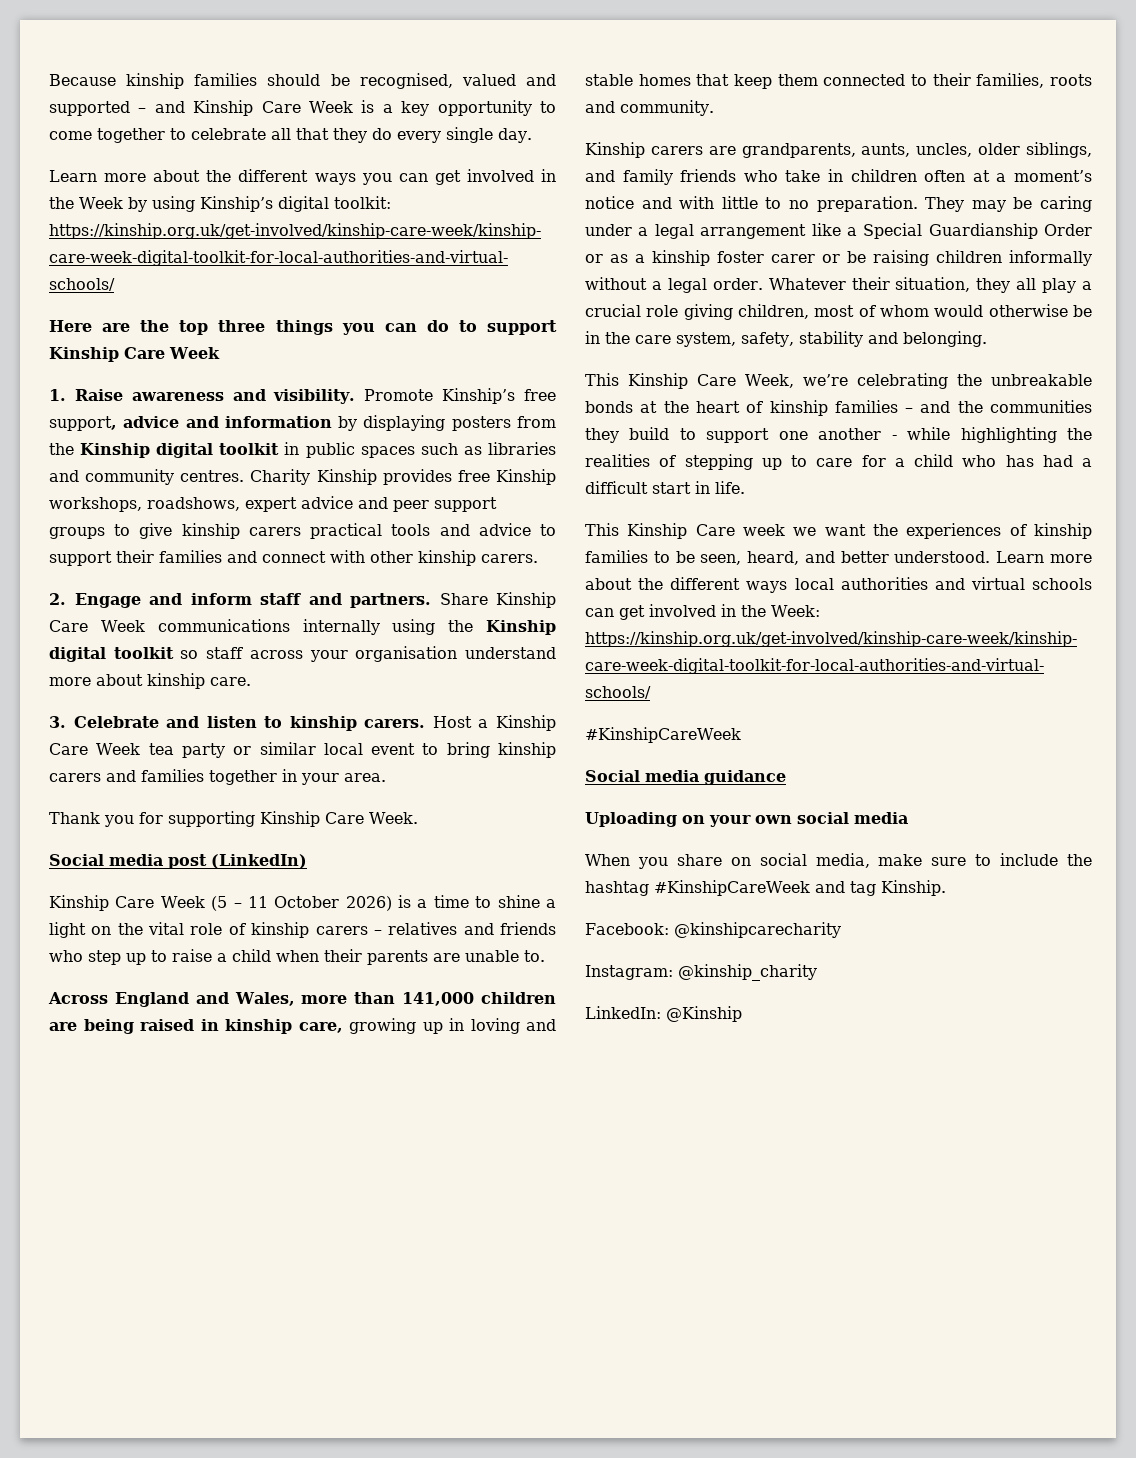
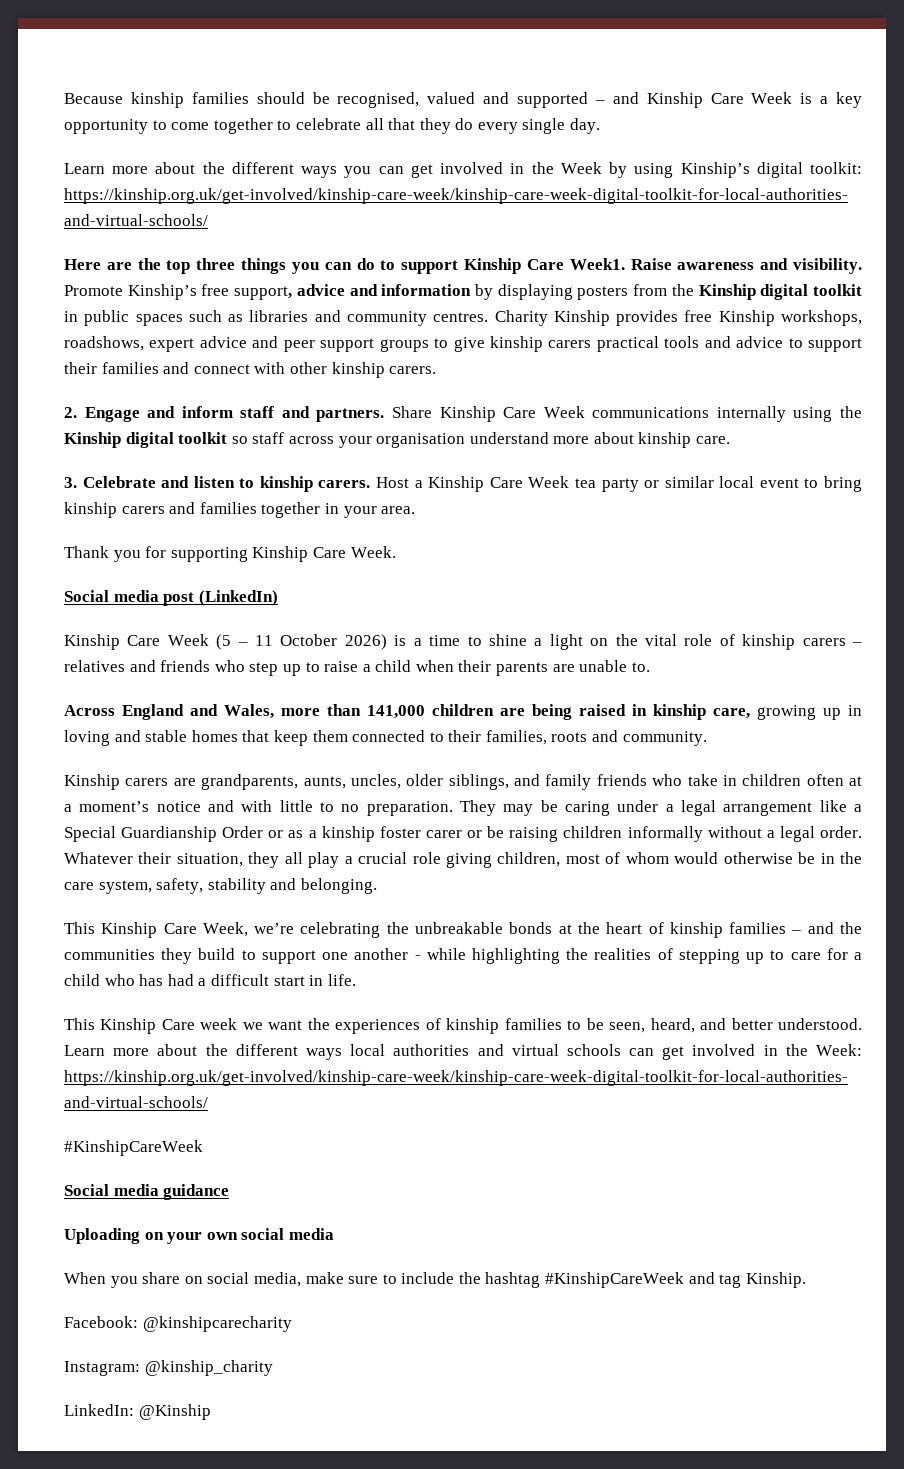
- Here are the top three things you can do to support Kinship Care Week
- 1. Raise awareness and visibility.
+ Here are the top three things you can do to support Kinship Care Week1. Raise awareness and visibility.

